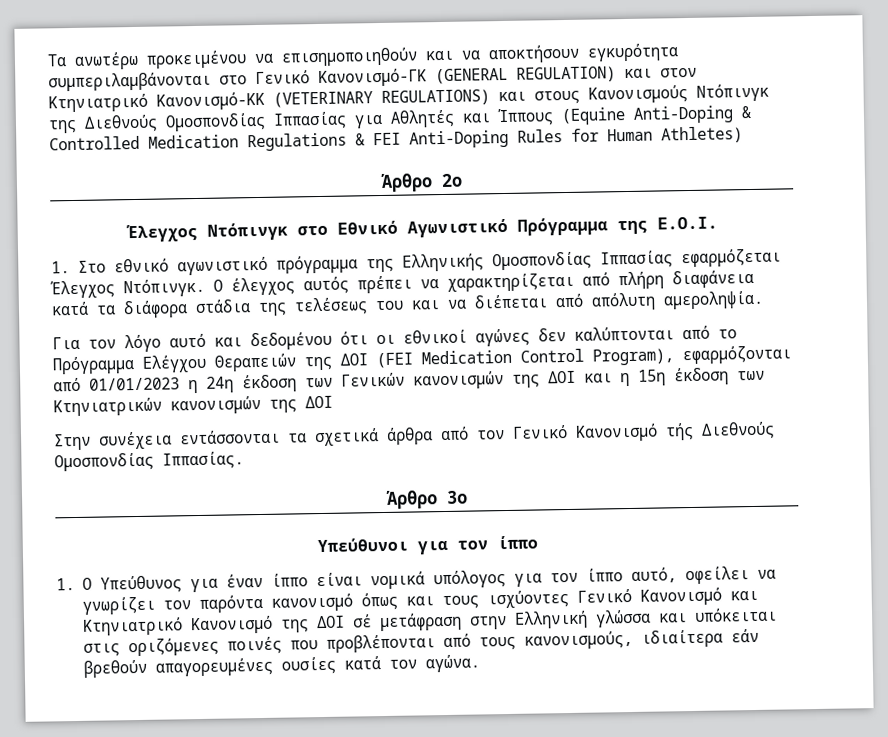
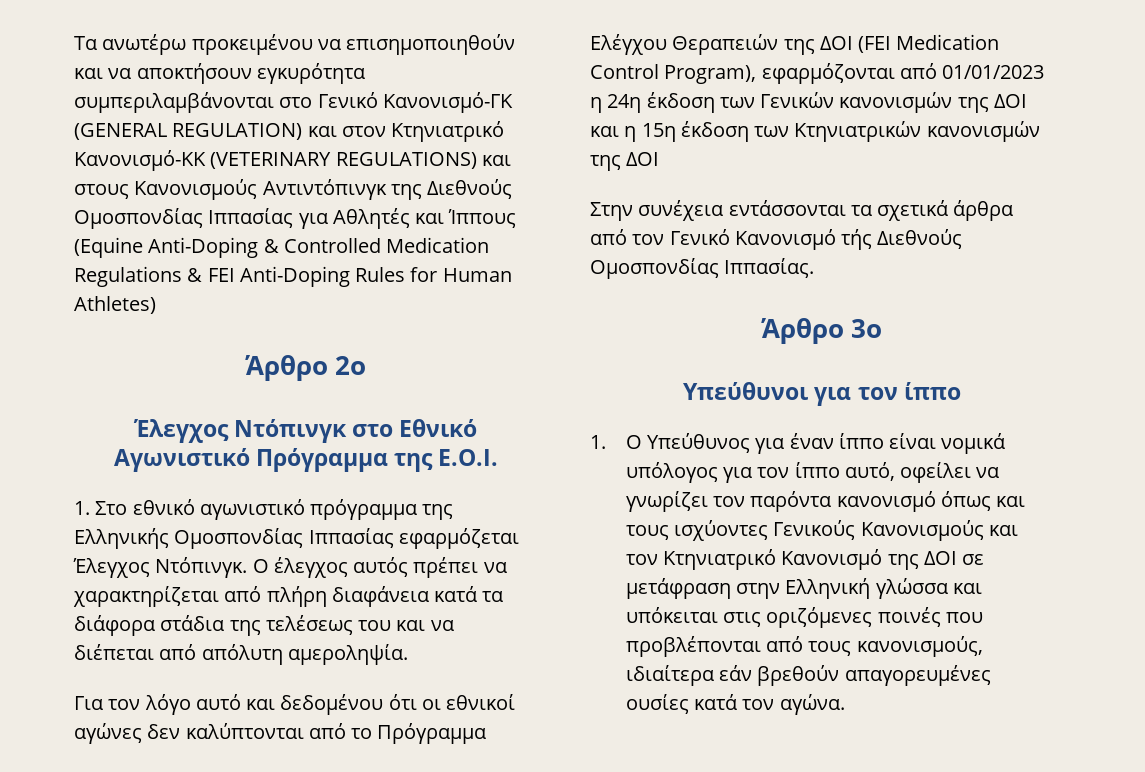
- Τα ανωτέρω προκειμένου να επισημοποιηθούν και να αποκτήσουν εγκυρότητα συμπεριλαμβάνονται στο Γενικό Κανονισμό-ΓΚ (GENERAL REGULATION) και στον Κτηνιατρικό Κανονισμό-ΚΚ (VETERINARY REGULATIONS) και στους Κανονισμούς Ντόπινγκ της Διεθνούς Ομοσπονδίας Ιππασίας για Αθλητές και Ίππους (Equine Anti-Doping & Controlled Medication Regulations & FEI Anti-Doping Rules for Human Athletes)
+ Τα ανωτέρω προκειμένου να επισημοποιηθούν και να αποκτήσουν εγκυρότητα συμπεριλαμβάνονται στο Γενικό Κανονισμό-ΓΚ (GENERAL REGULATION) και στον Κτηνιατρικό Κανονισμό-ΚΚ (VETERINARY REGULATIONS) και στους Κανονισμούς Αντιντόπινγκ της Διεθνούς Ομοσπονδίας Ιππασίας για Αθλητές και Ίππους (Equine Anti-Doping & Controlled Medication Regulations & FEI Anti-Doping Rules for Human Athletes)
- 1. Ο Υπεύθυνος για έναν ίππο είναι νομικά υπόλογος για τον ίππο αυτό, οφείλει να γνωρίζει τον παρόντα κανονισμό όπως και τους ισχύοντες Γενικό Κανονισμό και Κτηνιατρικό Κανονισμό της ΔΟΙ σέ μετάφραση στην Ελληνική γλώσσα και υπόκειται στις οριζόμενες ποινές που προβλέπονται από τους κανονισμούς, ιδιαίτερα εάν βρεθούν απαγορευμένες ουσίες κατά τον αγώνα.
+ 1. Ο Υπεύθυνος για έναν ίππο είναι νομικά υπόλογος για τον ίππο αυτό, οφείλει να γνωρίζει τον παρόντα κανονισμό όπως και τους ισχύοντες Γενικούς Κανονισμούς και τον Κτηνιατρικό Κανονισμό της ΔΟΙ σε μετάφραση στην Ελληνική γλώσσα και υπόκειται στις οριζόμενες ποινές που προβλέπονται από τους κανονισμούς, ιδιαίτερα εάν βρεθούν απαγορευμένες ουσίες κατά τον αγώνα.

